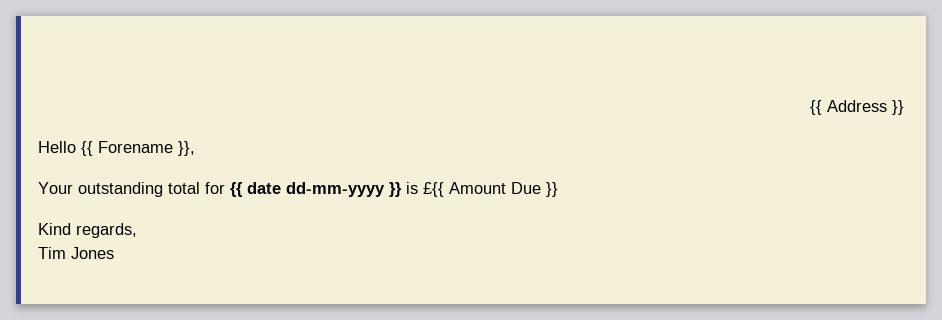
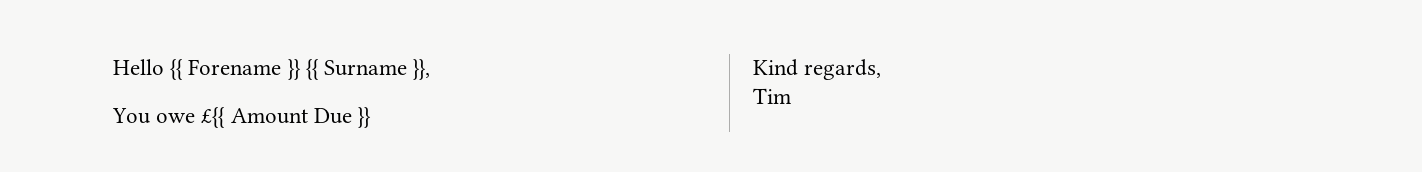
- {{ Address }}
- Hello {{ Forename }},
- Your outstanding total for {{ date dd-mm-yyyy }} is £{{ Amount Due }}
+ Hello {{ Forename }} {{ Surname }},
+ You owe £{{ Amount Due }}
- Tim Jones
+ Tim

